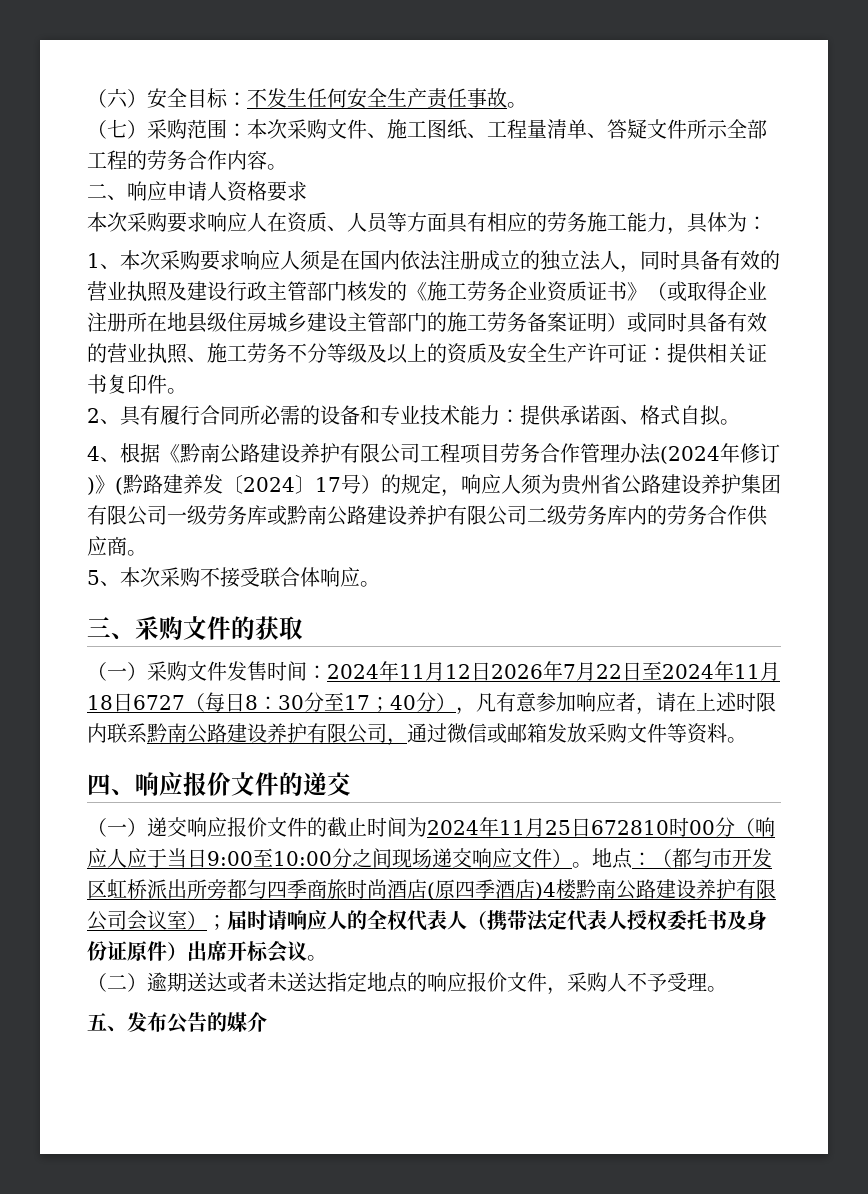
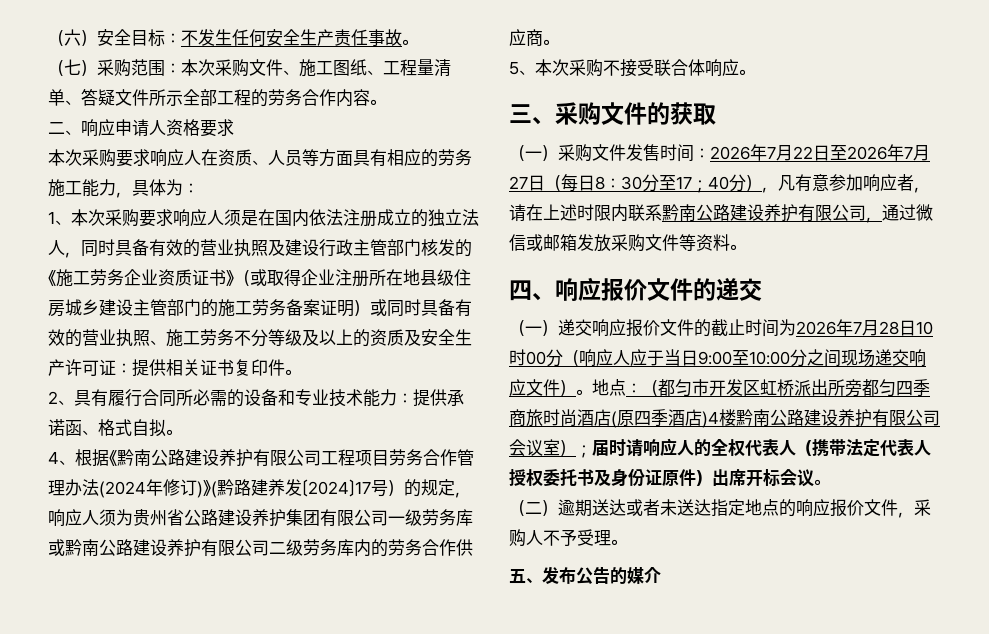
- （一）采购文件发售时间：2024年11月12日2026年7月22日至2024年11月18日6727（每日8：30分至17；40分），凡有意参加响应者，请在上述时限内联系黔南公路建设养护有限公司，通过微信或邮箱发放采购文件等资料。
+ （一）采购文件发售时间：2026年7月22日至2026年7月27日（每日8：30分至17；40分），凡有意参加响应者，请在上述时限内联系黔南公路建设养护有限公司，通过微信或邮箱发放采购文件等资料。
- （一）递交响应报价文件的截止时间为2024年11月25日672810时00分（响应人应于当日9:00至10:00分之间现场递交响应文件）。
+ （一）递交响应报价文件的截止时间为2026年7月28日10时00分（响应人应于当日9:00至10:00分之间现场递交响应文件）。

